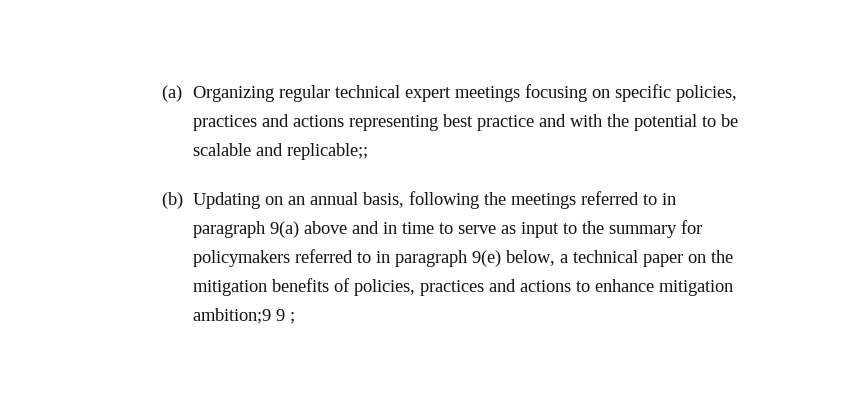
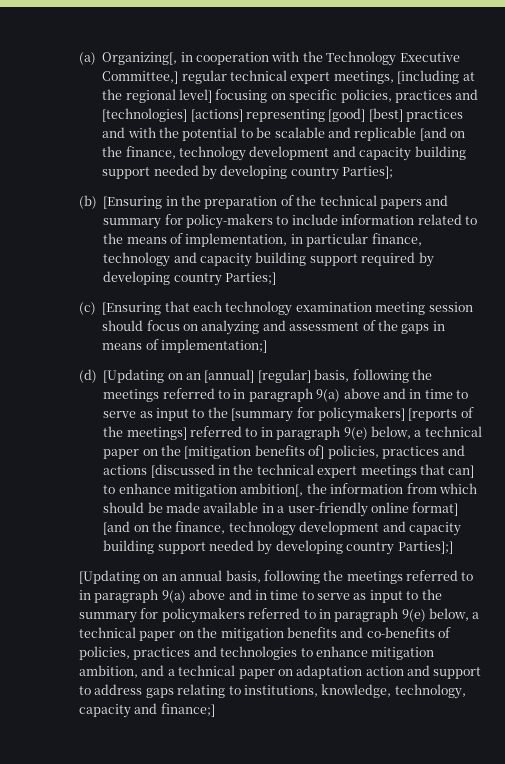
- (a) Organizing regular technical expert meetings focusing on specific policies, practices and actions representing best practice and with the potential to be scalable and replicable;;
- (b) Updating on an annual basis, following the meetings referred to in paragraph 9(a) above and in time to serve as input to the summary for policymakers referred to in paragraph 9(e) below, a technical paper on the mitigation benefits of policies, practices and actions to enhance mitigation ambition;9 9 ;
+ (a) Organizing[, in cooperation with the Technology Executive Committee,] regular technical expert meetings, [including at the regional level] focusing on specific policies, practices and [technologies] [actions] representing [good] [best] practices and with the potential to be scalable and replicable [and on the finance, technology development and capacity building support needed by developing country Parties];
+ (b) [Ensuring in the preparation of the technical papers and summary for policy-makers to include information related to the means of implementation, in particular finance, technology and capacity building support required by developing country Parties;]
+ (c) [Ensuring that each technology examination meeting session should focus on analyzing and assessment of the gaps in means of implementation;]
+ (d) [Updating on an [annual] [regular] basis, following the meetings referred to in paragraph 9(a) above and in time to serve as input to the [summary for policymakers] [reports of the meetings] referred to in paragraph 9(e) below, a technical paper on the [mitigation benefits of] policies, practices and actions [discussed in the technical expert meetings that can] to enhance mitigation ambition[, the information from which should be made available in a user-friendly online format] [and on the finance, technology development and capacity building support needed by developing country Parties];]
+ [Updating on an annual basis, following the meetings referred to in paragraph 9(a) above and in time to serve as input to the summary for policymakers referred to in paragraph 9(e) below, a technical paper on the mitigation benefits and co-benefits of policies, practices and technologies to enhance mitigation ambition, and a technical paper on adaptation action and support to address gaps relating to institutions, knowledge, technology, capacity and finance;]

